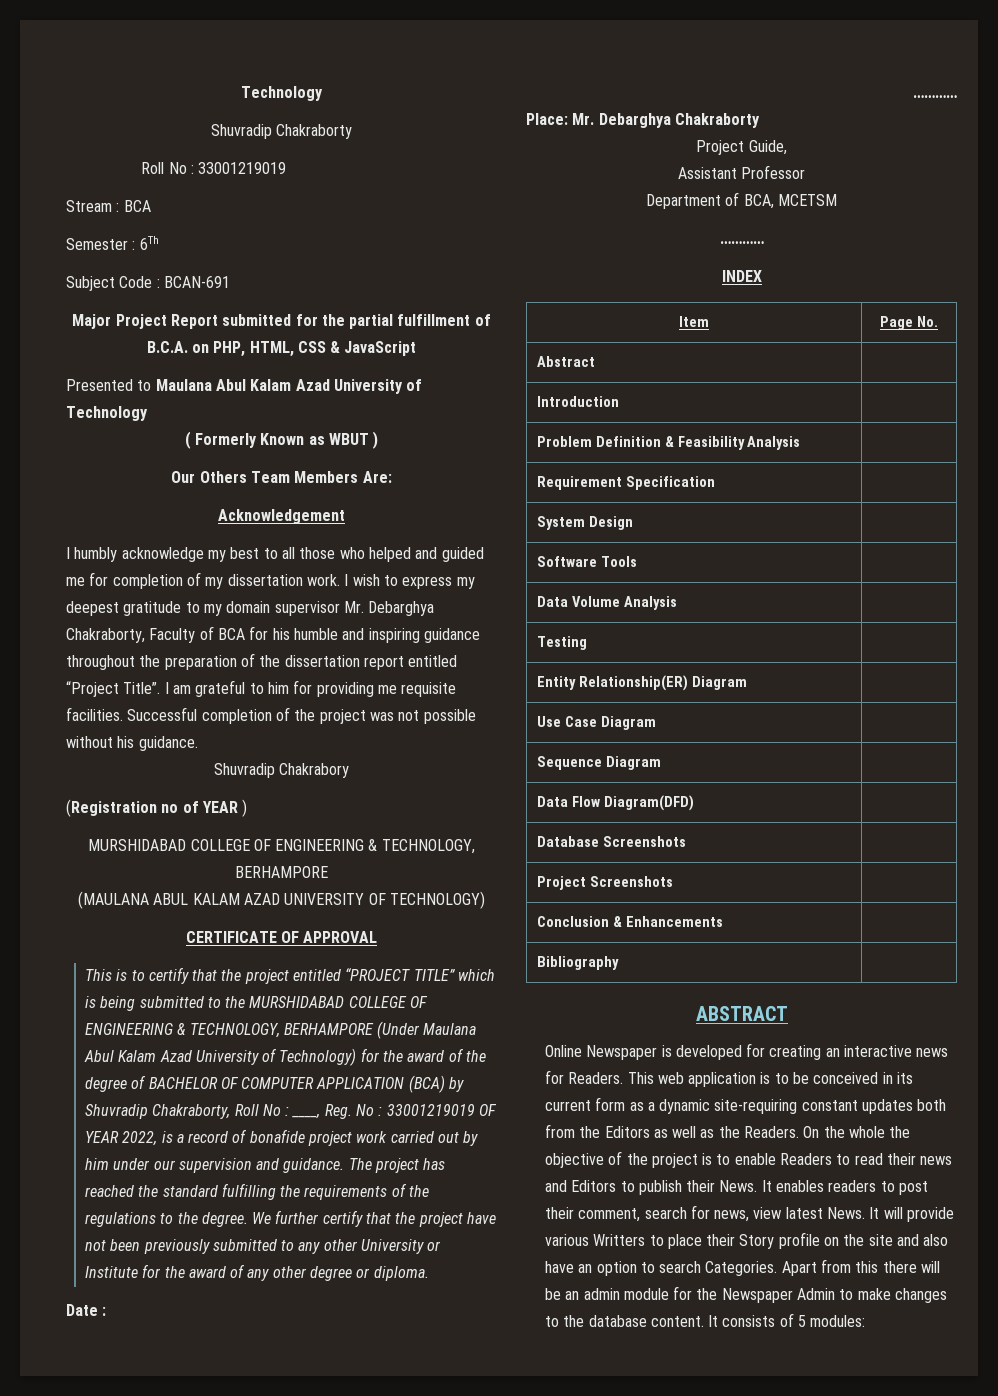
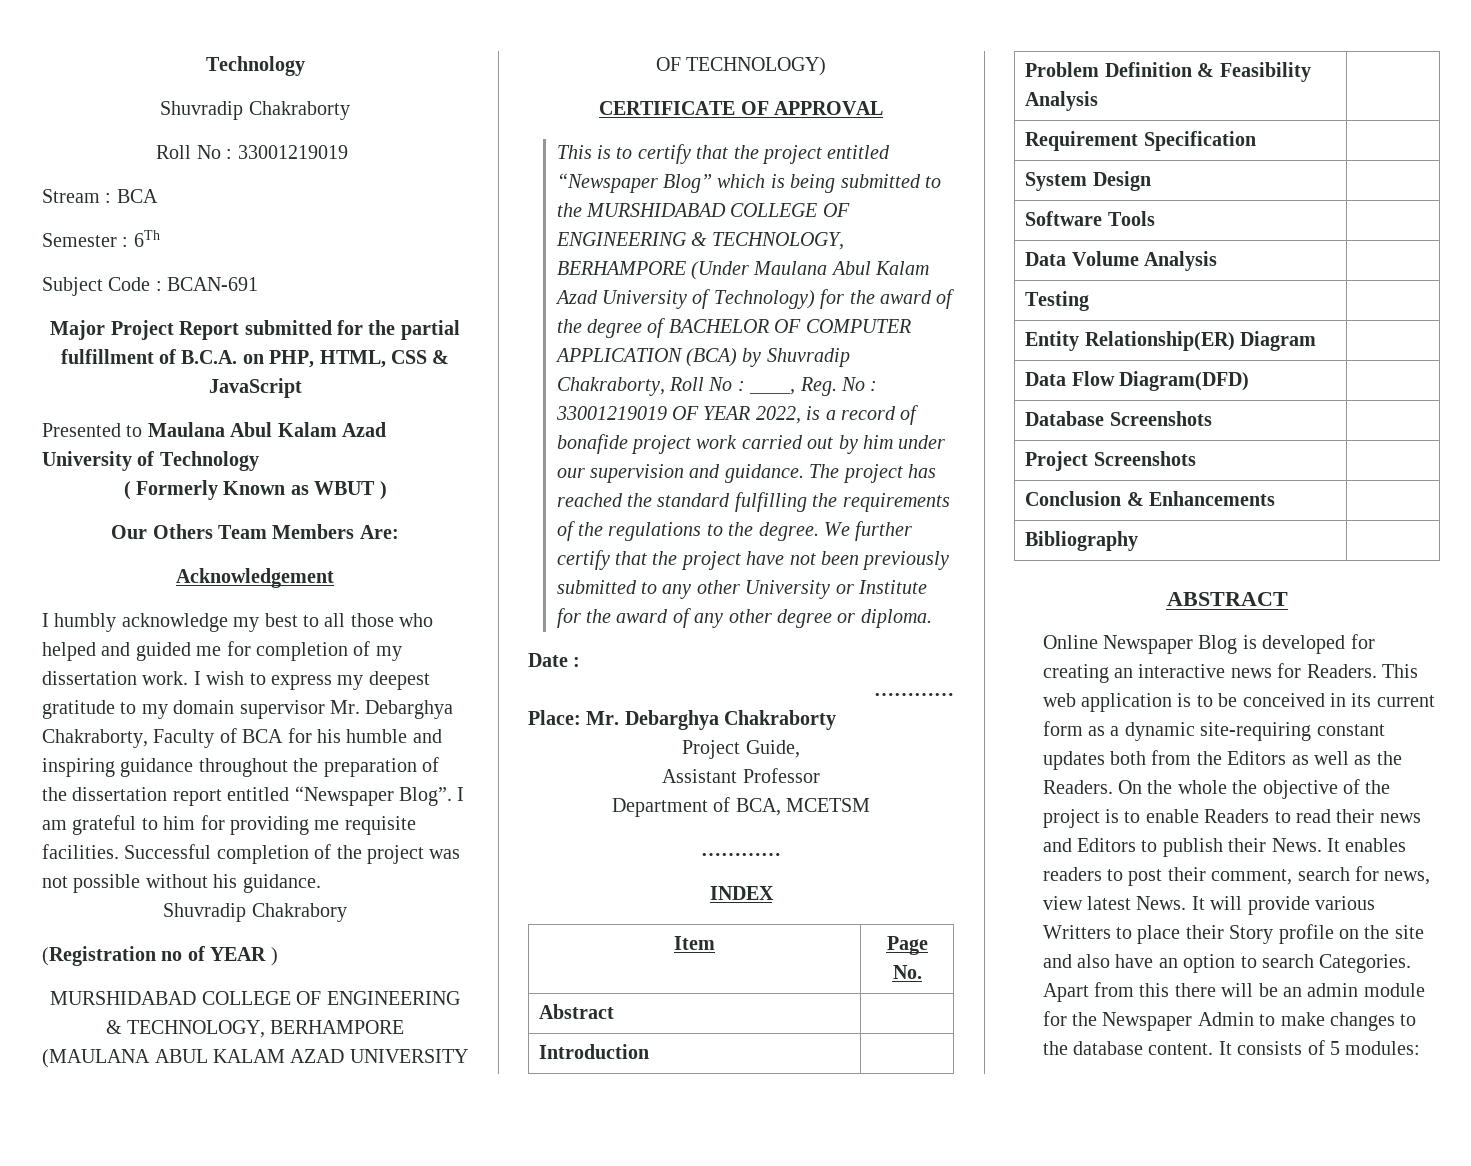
- I wish to express my deepest gratitude to my domain supervisor Mr. Debarghya Chakraborty, Faculty of BCA for his humble and inspiring guidance throughout the preparation of the dissertation report entitled “Project Title”.
+ I wish to express my deepest gratitude to my domain supervisor Mr. Debarghya Chakraborty, Faculty of BCA for his humble and inspiring guidance throughout the preparation of the dissertation report entitled “Newspaper Blog”.
- This is to certify that the project entitled “PROJECT TITLE” which is being submitted to the MURSHIDABAD COLLEGE OF ENGINEERING & TECHNOLOGY, BERHAMPORE (Under Maulana Abul Kalam Azad University of Technology) for the award of the degree of BACHELOR OF COMPUTER APPLICATION (BCA) by Shuvradip Chakraborty, Roll No :
+ This is to certify that the project entitled “Newspaper Blog” which is being submitted to the MURSHIDABAD COLLEGE OF ENGINEERING & TECHNOLOGY, BERHAMPORE (Under Maulana Abul Kalam Azad University of Technology) for the award of the degree of BACHELOR OF COMPUTER APPLICATION (BCA) by Shuvradip Chakraborty, Roll No :
- Use Case Diagram |
- Sequence Diagram |
- Online Newspaper is developed for creating an interactive news for Readers.
+ Online Newspaper Blog is developed for creating an interactive news for Readers.

